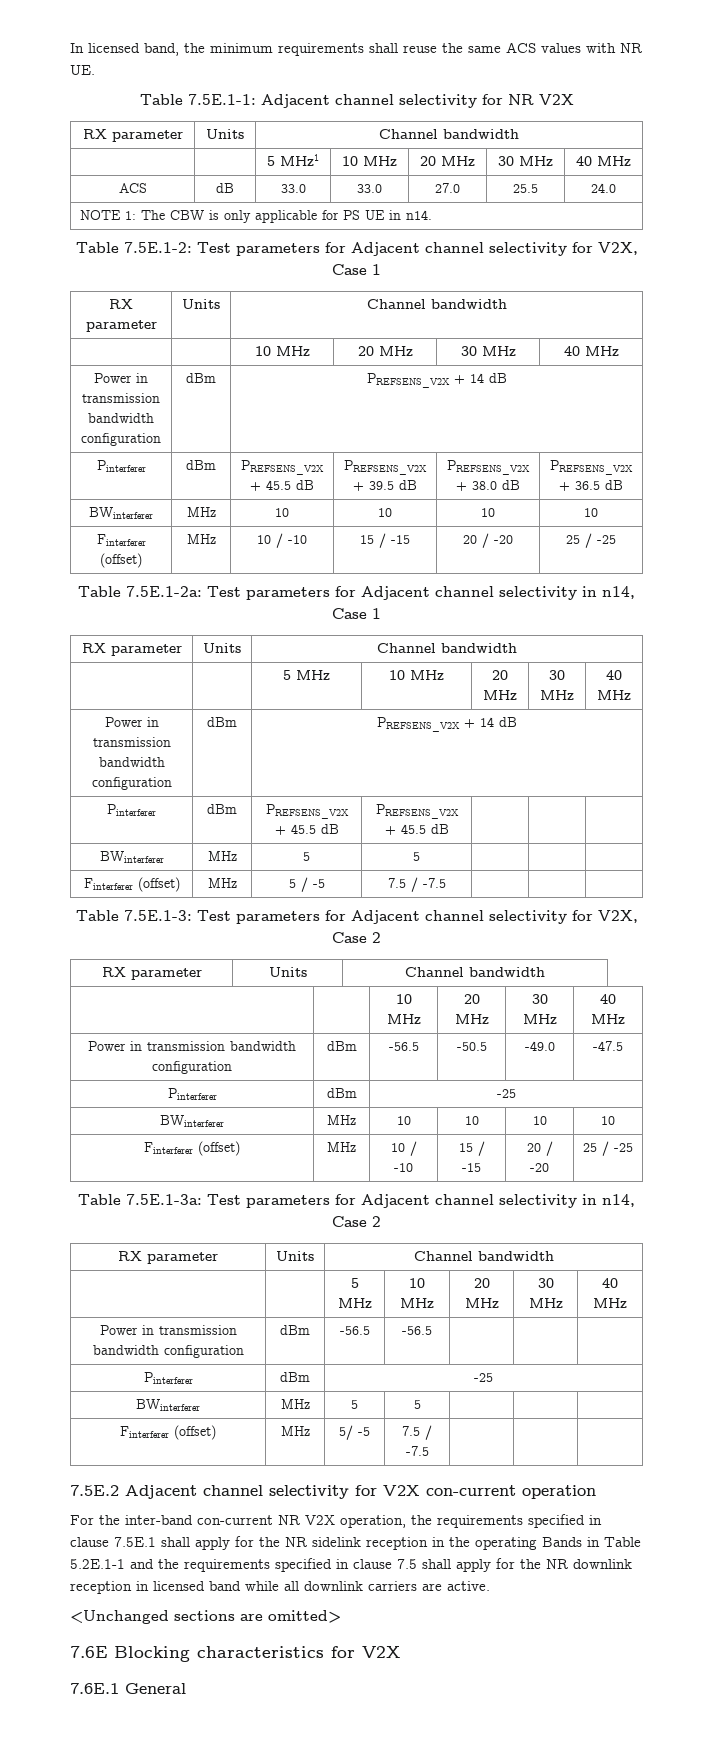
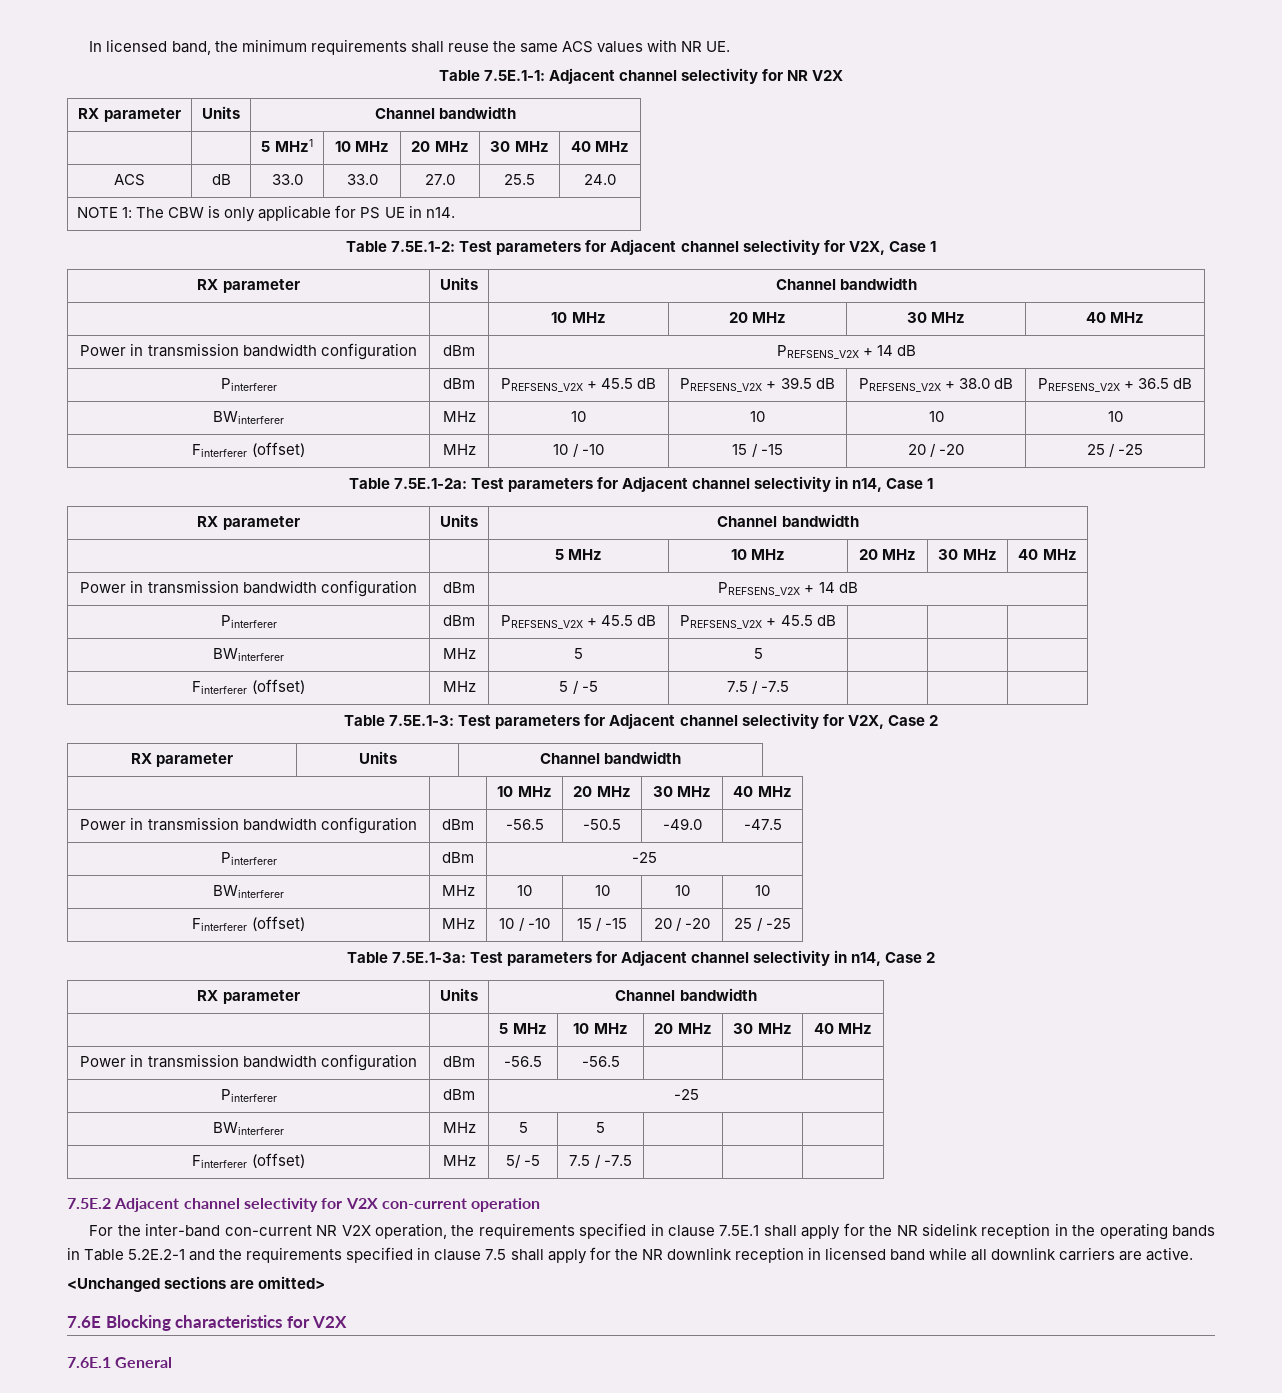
- For the inter-band con-current NR V2X operation, the requirements specified in clause 7.5E.1 shall apply for the NR sidelink reception in the operating Bands in Table 5.2E.1-1 and the requirements specified in clause 7.5 shall apply for the NR downlink reception in licensed band while all downlink carriers are active.
+ For the inter-band con-current NR V2X operation, the requirements specified in clause 7.5E.1 shall apply for the NR sidelink reception in the operating bands in Table 5.2E.2-1 and the requirements specified in clause 7.5 shall apply for the NR downlink reception in licensed band while all downlink carriers are active.

